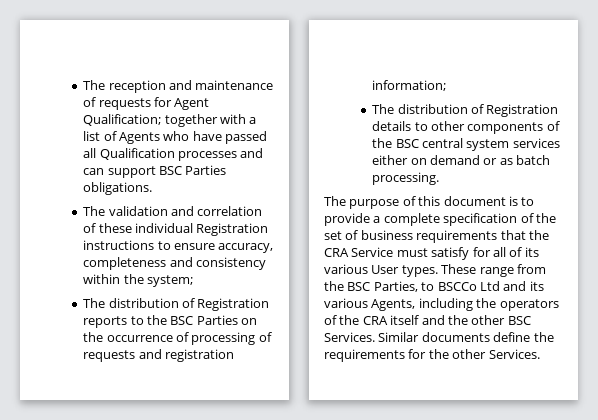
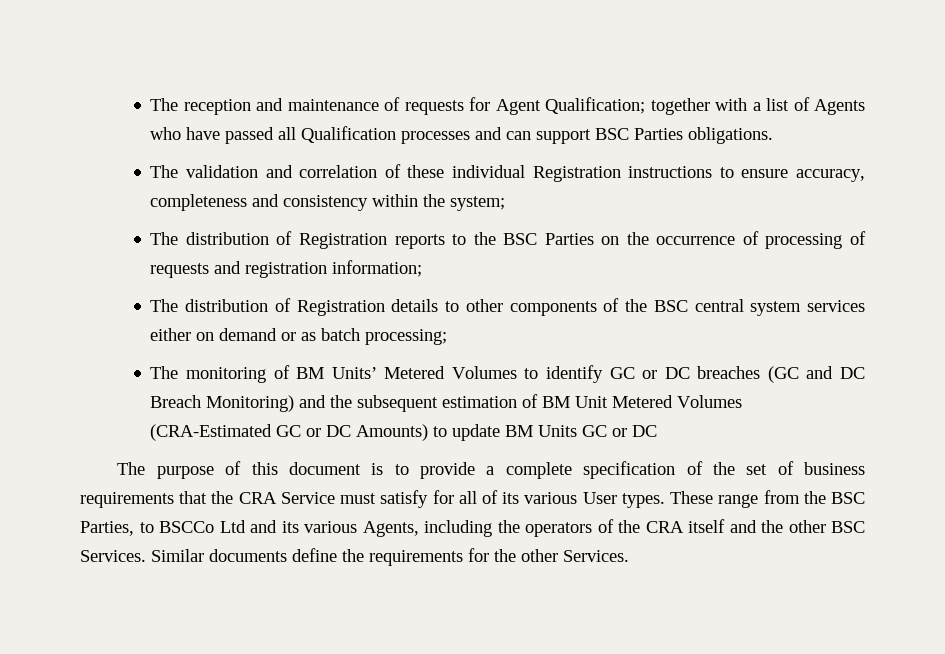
- The distribution of Registration details to other components of the BSC central system services either on demand or as batch processing.
+ The distribution of Registration details to other components of the BSC central system services either on demand or as batch processing;
+ The monitoring of BM Units’ Metered Volumes to identify GC or DC breaches (GC and DC Breach Monitoring) and the subsequent estimation of BM Unit Metered Volumes (CRA-Estimated GC or DC Amounts) to update BM Units GC or DC

